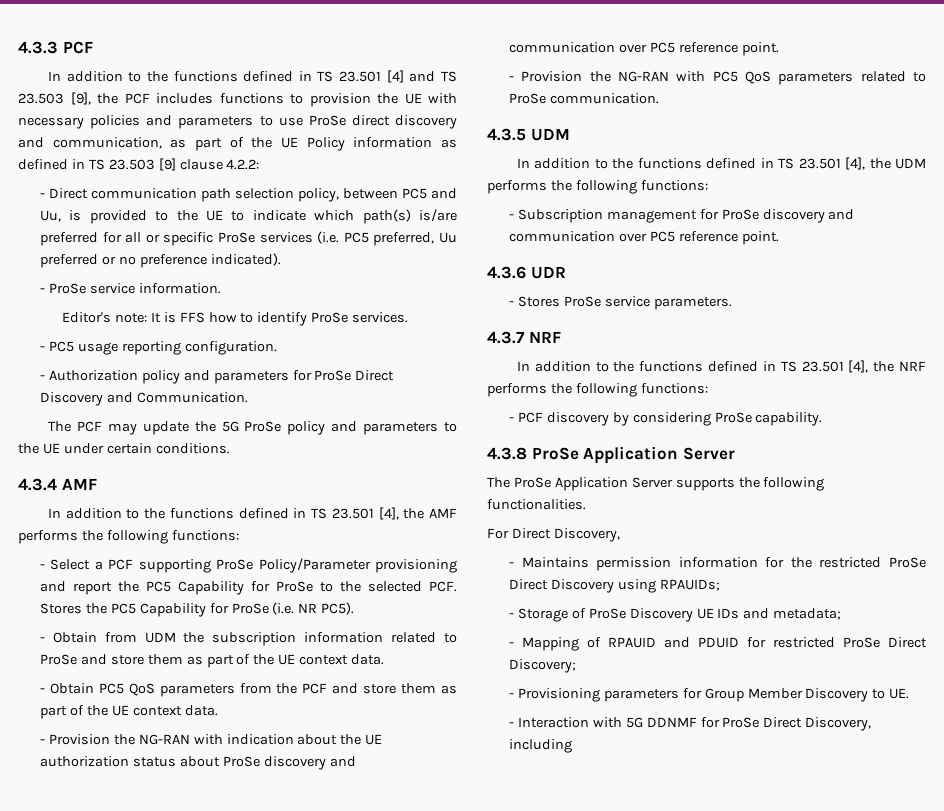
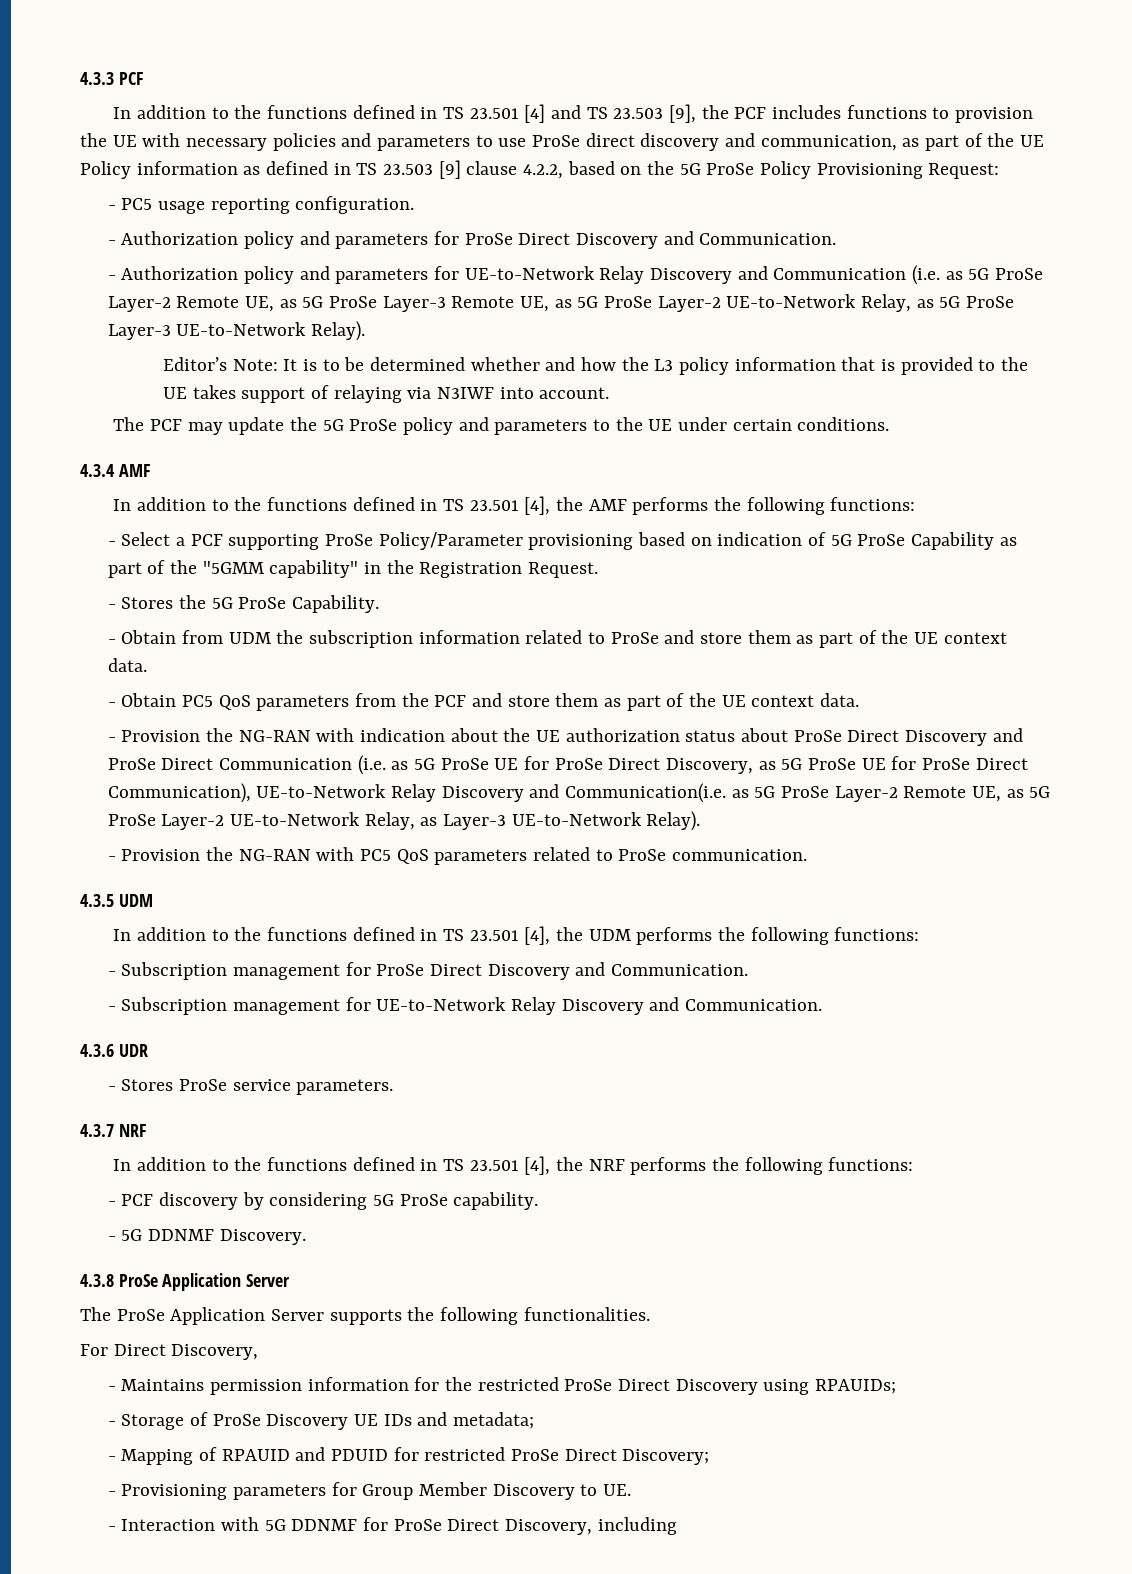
- In addition to the functions defined in TS 23.501 [4] and TS 23.503 [9], the PCF includes functions to provision the UE with necessary policies and parameters to use ProSe direct discovery and communication, as part of the UE Policy information as defined in TS 23.503 [9] clause 4.2.2:
- - Direct communication path selection policy, between PC5 and Uu, is provided to the UE to indicate which path(s) is/are preferred for all or specific ProSe services (i.e. PC5 preferred, Uu preferred or no preference indicated).
- - ProSe service information.
- Editor's note: It is FFS how to identify ProSe services.
+ In addition to the functions defined in TS 23.501 [4] and TS 23.503 [9], the PCF includes functions to provision the UE with necessary policies and parameters to use ProSe direct discovery and communication, as part of the UE Policy information as defined in TS 23.503 [9] clause 4.2.2, based on the 5G ProSe Policy Provisioning Request:
+ - Authorization policy and parameters for UE-to-Network Relay Discovery and Communication (i.e. as 5G ProSe Layer-2 Remote UE, as 5G ProSe Layer-3 Remote UE, as 5G ProSe Layer-2 UE-to-Network Relay, as 5G ProSe Layer-3 UE-to-Network Relay).
+ Editor’s Note: It is to be determined whether and how the L3 policy information that is provided to the UE takes support of relaying via N3IWF into account.
- - Select a PCF supporting ProSe Policy/Parameter provisioning and report the PC5 Capability for ProSe to the selected PCF. Stores the PC5 Capability for ProSe (i.e. NR PC5).
+ - Select a PCF supporting ProSe Policy/Parameter provisioning based on indication of 5G ProSe Capability as part of the "5GMM capability" in the Registration Request.
+ - Stores the 5G ProSe Capability.
- - Provision the NG-RAN with indication about the UE authorization status about ProSe discovery and communication over PC5 reference point.
+ - Provision the NG-RAN with indication about the UE authorization status about ProSe Direct Discovery and ProSe Direct Communication (i.e. as 5G ProSe UE for ProSe Direct Discovery, as 5G ProSe UE for ProSe Direct Communication), UE-to-Network Relay Discovery and Communication(i.e. as 5G ProSe Layer-2 Remote UE, as 5G ProSe Layer-2 UE-to-Network Relay, as Layer-3 UE-to-Network Relay).
- - Subscription management for ProSe discovery and communication over PC5 reference point.
+ - Subscription management for ProSe Direct Discovery and Communication.
+ - Subscription management for UE-to-Network Relay Discovery and Communication.
- - PCF discovery by considering ProSe capability.
+ - PCF discovery by considering 5G ProSe capability.
+ - 5G DDNMF Discovery.

